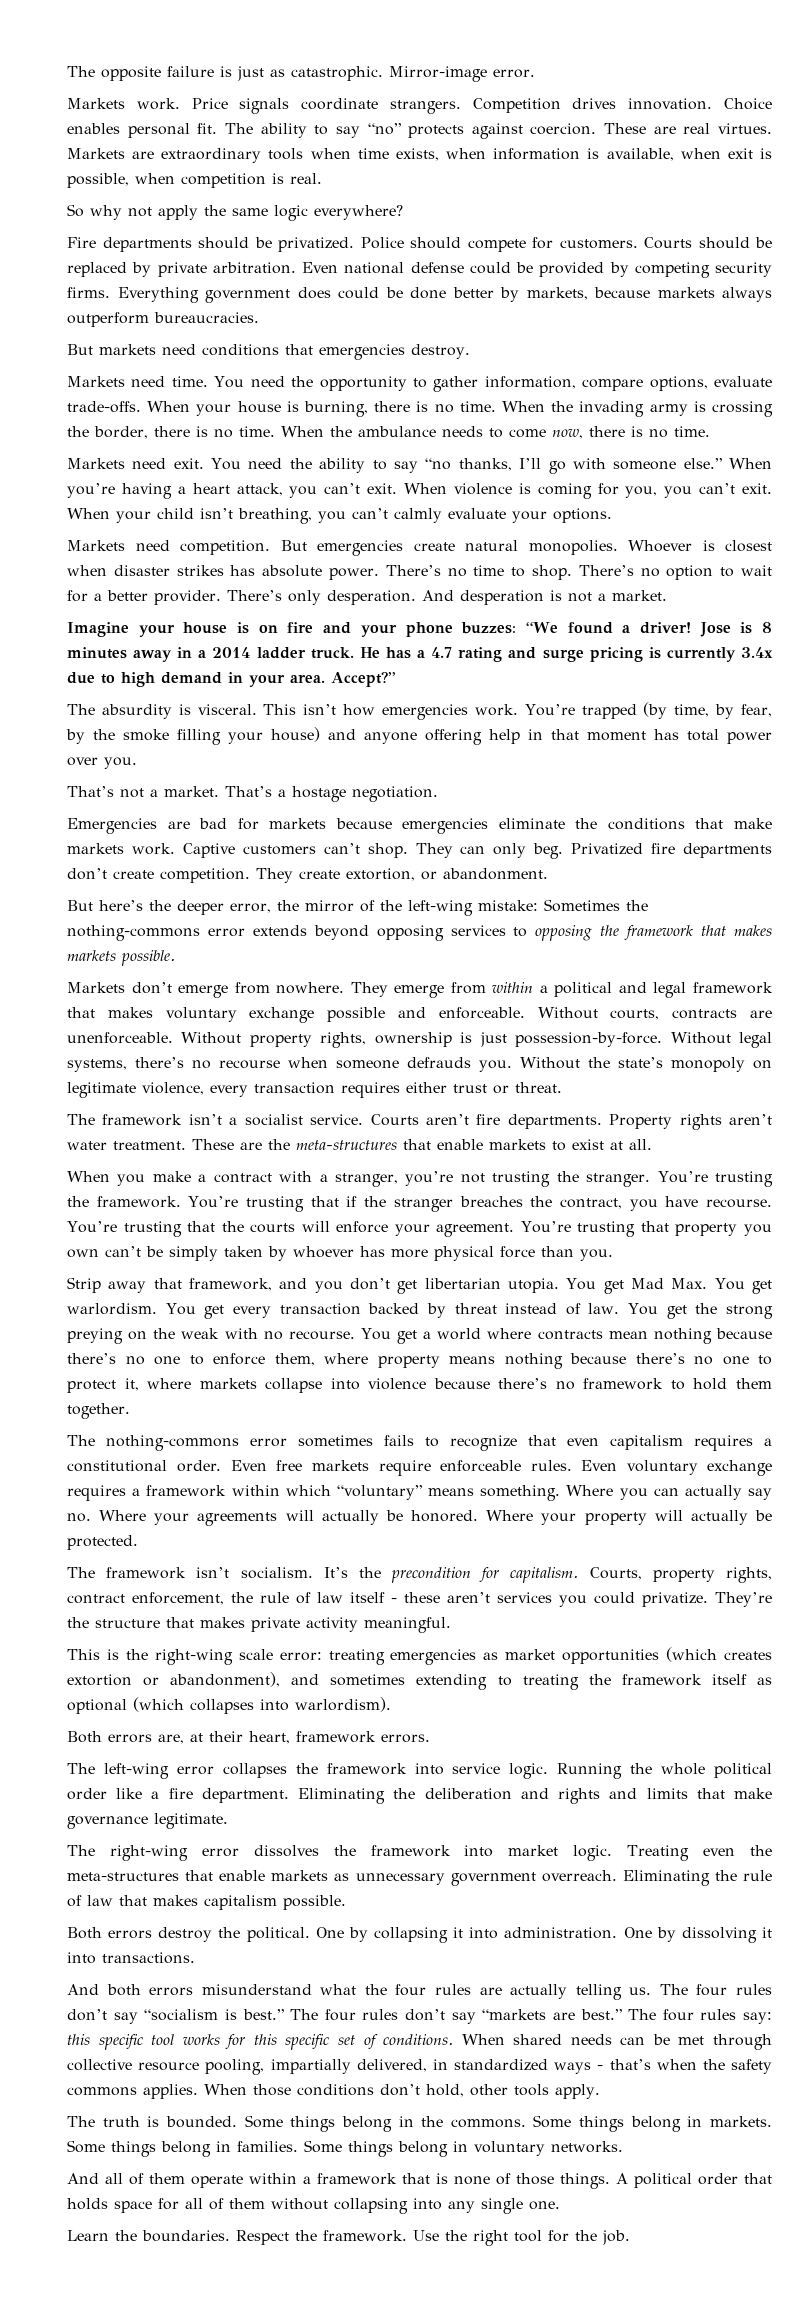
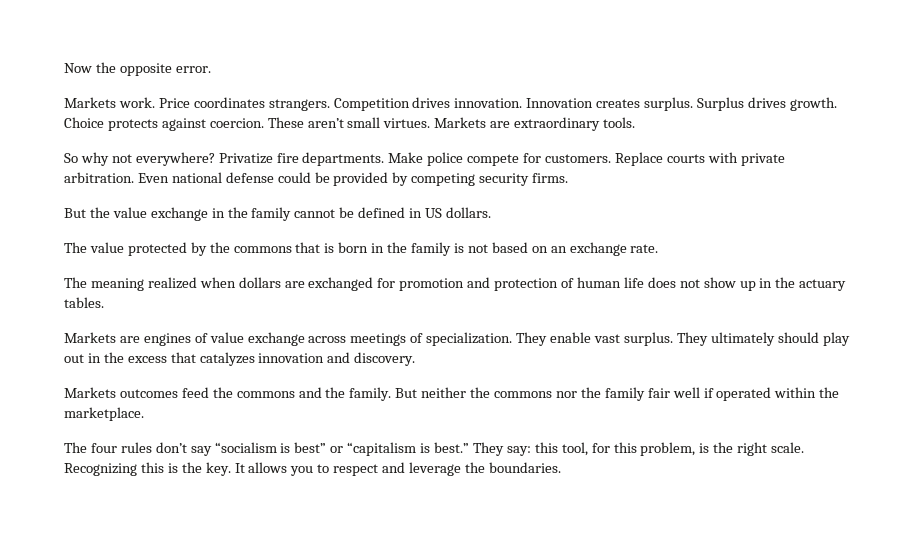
- The opposite failure is just as catastrophic. Mirror-image error.
+ Now the opposite error.
- Price signals coordinate strangers.
+ Price coordinates strangers.
- Choice enables personal fit. The ability to say “no” protects against coercion.
+ Innovation creates surplus. Surplus drives growth. Choice protects against coercion.
- These are real virtues.
+ These aren’t small virtues.
- Markets are extraordinary tools when time exists, when information is available, when exit is possible, when competition is real.
- So why not apply the same logic everywhere?
- Fire departments should be privatized. Police should compete for customers. Courts should be replaced by private arbitration.
+ Markets are extraordinary tools.
+ So why not everywhere? Privatize fire departments. Make police compete for customers. Replace courts with private arbitration.
- Even national defense could be provided by competing security firms. Everything government does could be done better by markets, because markets always outperform bureaucracies.
- But markets need conditions that emergencies destroy.
- Markets need time. You need the opportunity to gather information, compare options, evaluate trade-offs. When your house is burning, there is no time. When the invading army is crossing the border, there is no time. When the ambulance needs to come now, there is no time.
- Markets need exit. You need the ability to say “no thanks, I’ll go with someone else.” When you’re having a heart attack, you can’t exit. When violence is coming for you, you can’t exit. When your child isn’t breathing, you can’t calmly evaluate your options.
- Markets need competition. But emergencies create natural monopolies. Whoever is closest when disaster strikes has absolute power. There’s no time to shop. There’s no option to wait for a better provider. There’s only desperation. And desperation is not a market.
- Imagine your house is on fire and your phone buzzes: “We found a driver! Jose is 8 minutes away in a 2014 ladder truck. He has a 4.7 rating and surge pricing is currently 3.4x due to high demand in your area. Accept?”
- The absurdity is visceral. This isn’t how emergencies work. You’re trapped (by time, by fear, by the smoke filling your house) and anyone offering help in that moment has total power over you.
- That’s not a market. That’s a hostage negotiation.
- Emergencies are bad for markets because emergencies eliminate the conditions that make markets work. Captive customers can’t shop. They can only beg. Privatized fire departments don’t create competition. They create extortion, or abandonment.
- But here’s the deeper error, the mirror of the left-wing mistake: Sometimes the nothing-commons error extends beyond opposing services to opposing the framework that makes markets possible.
- Markets don’t emerge from nowhere. They emerge from within a political and legal framework that makes voluntary exchange possible and enforceable. Without courts, contracts are unenforceable. Without property rights, ownership is just possession-by-force. Without legal systems, there’s no recourse when someone defrauds you. Without the state’s monopoly on legitimate violence, every transaction requires either trust or threat.
- The framework isn’t a socialist service. Courts aren’t fire departments. Property rights aren’t water treatment. These are the meta-structures that enable markets to exist at all.
- When you make a contract with a stranger, you’re not trusting the stranger. You’re trusting the framework. You’re trusting that if the stranger breaches the contract, you have recourse. You’re trusting that the courts will enforce your agreement. You’re trusting that property you own can’t be simply taken by whoever has more physical force than you.
- Strip away that framework, and you don’t get libertarian utopia. You get Mad Max. You get warlordism. You get every transaction backed by threat instead of law. You get the strong preying on the weak with no recourse. You get a world where contracts mean nothing because there’s no one to enforce them, where property means nothing because there’s no one to protect it, where markets collapse into violence because there’s no framework to hold them together.
- The nothing-commons error sometimes fails to recognize that even capitalism requires a constitutional order. Even free markets require enforceable rules. Even voluntary exchange requires a framework within which “voluntary” means something. Where you can actually say no. Where your agreements will actually be honored. Where your property will actually be protected.
- The framework isn’t socialism. It’s the precondition for capitalism. Courts, property rights, contract enforcement, the rule of law itself - these aren’t services you could privatize. They’re the structure that makes private activity meaningful.
- This is the right-wing scale error: treating emergencies as market opportunities (which creates extortion or abandonment), and sometimes extending to treating the framework itself as optional (which collapses into warlordism).
- Both errors are, at their heart, framework errors.
- The left-wing error collapses the framework into service logic. Running the whole political order like a fire department. Eliminating the deliberation and rights and limits that make governance legitimate.
- The right-wing error dissolves the framework into market logic. Treating even the meta-structures that enable markets as unnecessary government overreach. Eliminating the rule of law that makes capitalism possible.
- Both errors destroy the political. One by collapsing it into administration. One by dissolving it into transactions.
- And both errors misunderstand what the four rules are actually telling us. The four rules don’t say “socialism is best.” The four rules don’t say “markets are best.” The four rules say: this specific tool works for this specific set of conditions. When shared needs can be met through collective resource pooling, impartially delivered, in standardized ways - that’s when the safety commons applies. When those conditions don’t hold, other tools apply.
- The truth is bounded. Some things belong in the commons. Some things belong in markets. Some things belong in families. Some things belong in voluntary networks.
- And all of them operate within a framework that is none of those things. A political order that holds space for all of them without collapsing into any single one.
- Learn the boundaries. Respect the framework. Use the right tool for the job.
+ Even national defense could be provided by competing security firms.
+ But the value exchange in the family cannot be defined in US dollars.
+ The value protected by the commons that is born in the family is not based on an exchange rate.
+ The meaning realized when dollars are exchanged for promotion and protection of human life does not show up in the actuary tables.
+ Markets are engines of value exchange across meetings of specialization. They enable vast surplus. They ultimately should play out in the excess that catalyzes innovation and discovery.
+ Markets outcomes feed the commons and the family. But neither the commons nor the family fair well if operated within the marketplace.
+ The four rules don’t say “socialism is best” or “capitalism is best.” They say: this tool, for this problem, is the right scale. Recognizing this is the key. It allows you to respect and leverage the boundaries.

